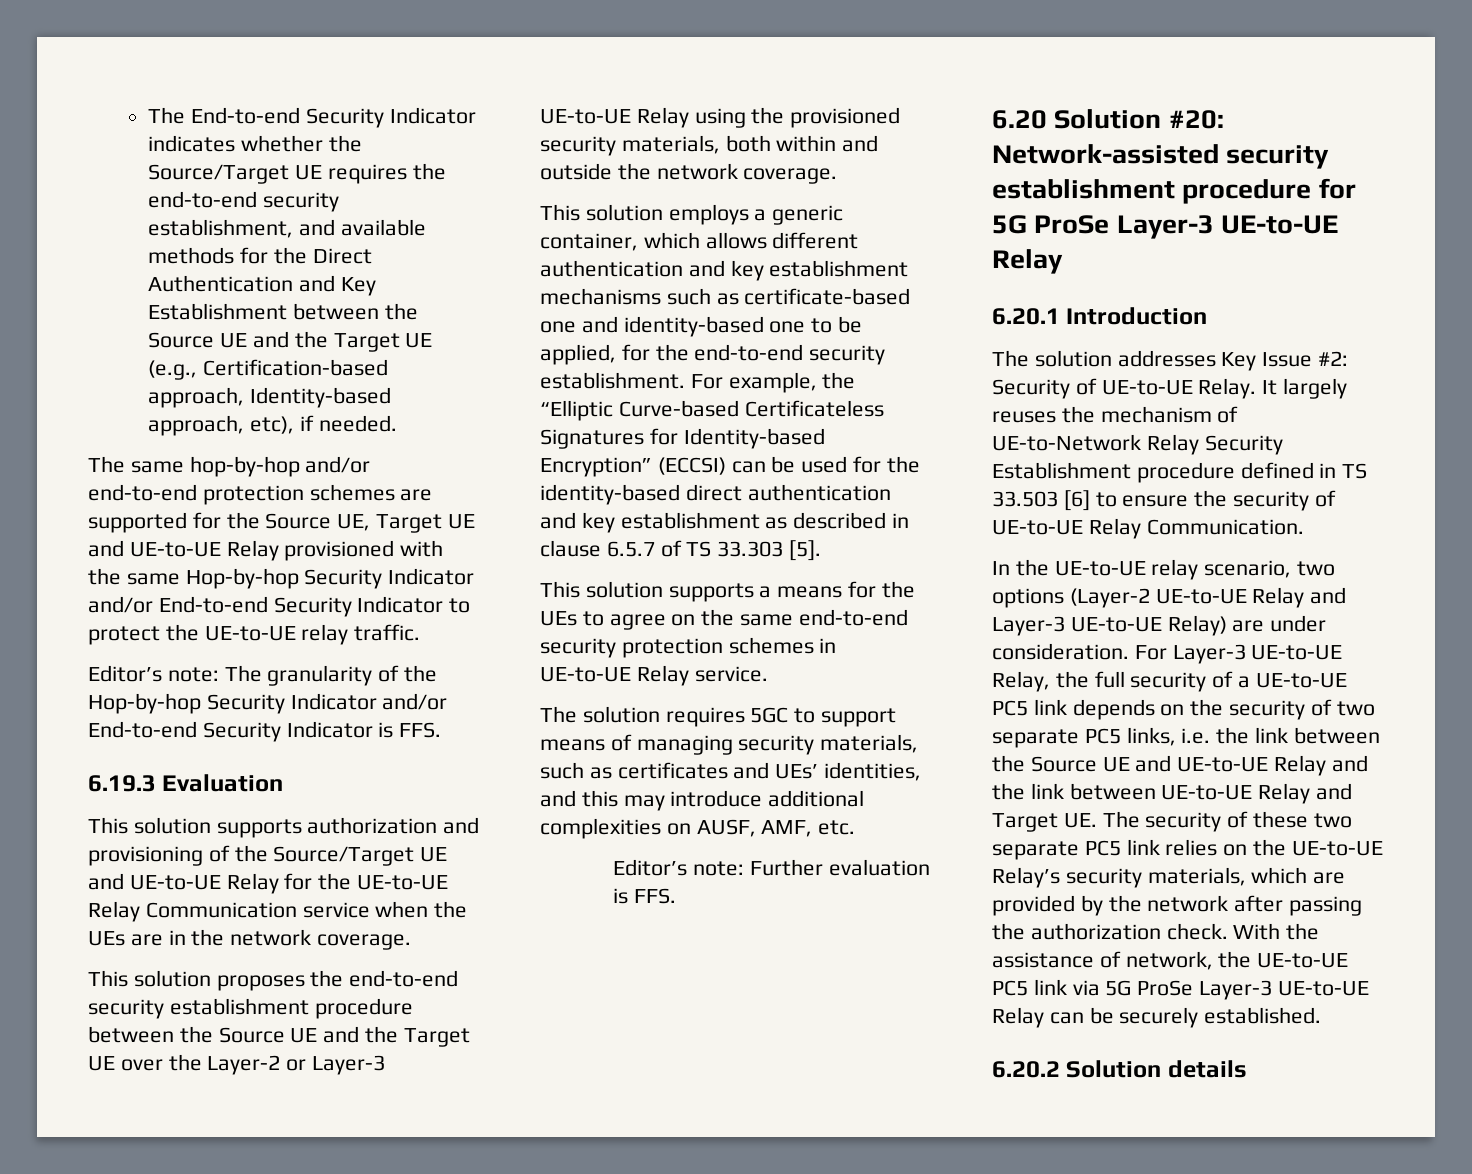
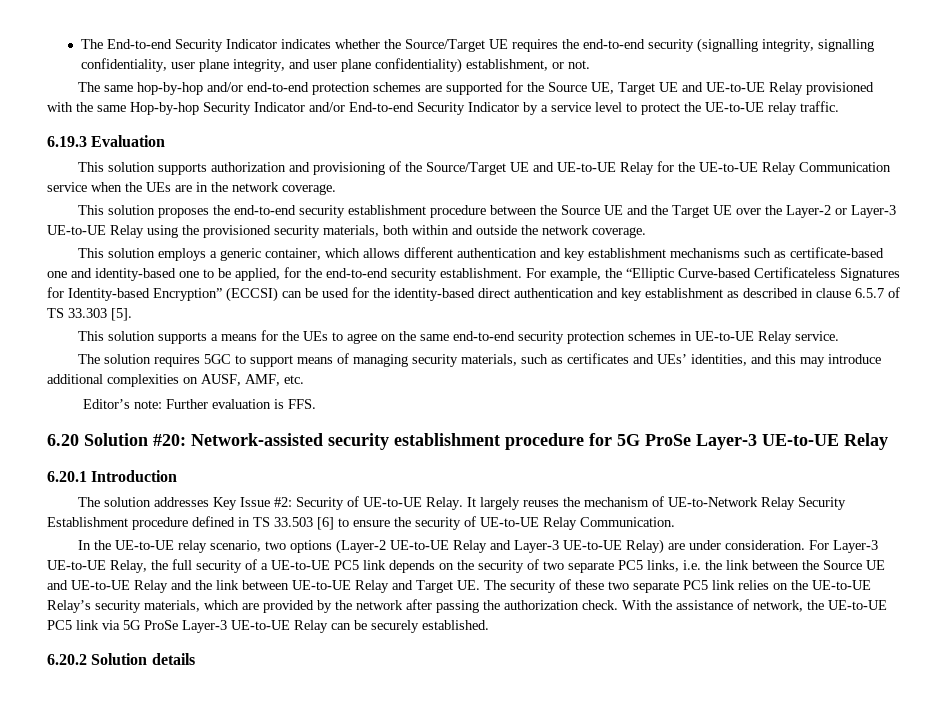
- The End-to-end Security Indicator indicates whether the Source/Target UE requires the end-to-end security establishment, and available methods for the Direct Authentication and Key Establishment between the Source UE and the Target UE (e.g., Certification-based approach, Identity-based approach, etc), if needed.
+ The End-to-end Security Indicator indicates whether the Source/Target UE requires the end-to-end security (signalling integrity, signalling confidentiality, user plane integrity, and user plane confidentiality) establishment, or not.
- The same hop-by-hop and/or end-to-end protection schemes are supported for the Source UE, Target UE and UE-to-UE Relay provisioned with the same Hop-by-hop Security Indicator and/or End-to-end Security Indicator to protect the UE-to-UE relay traffic.
+ The same hop-by-hop and/or end-to-end protection schemes are supported for the Source UE, Target UE and UE-to-UE Relay provisioned with the same Hop-by-hop Security Indicator and/or End-to-end Security Indicator by a service level to protect the UE-to-UE relay traffic.
- Editor’s note: The granularity of the Hop-by-hop Security Indicator and/or End-to-end Security Indicator is FFS.

